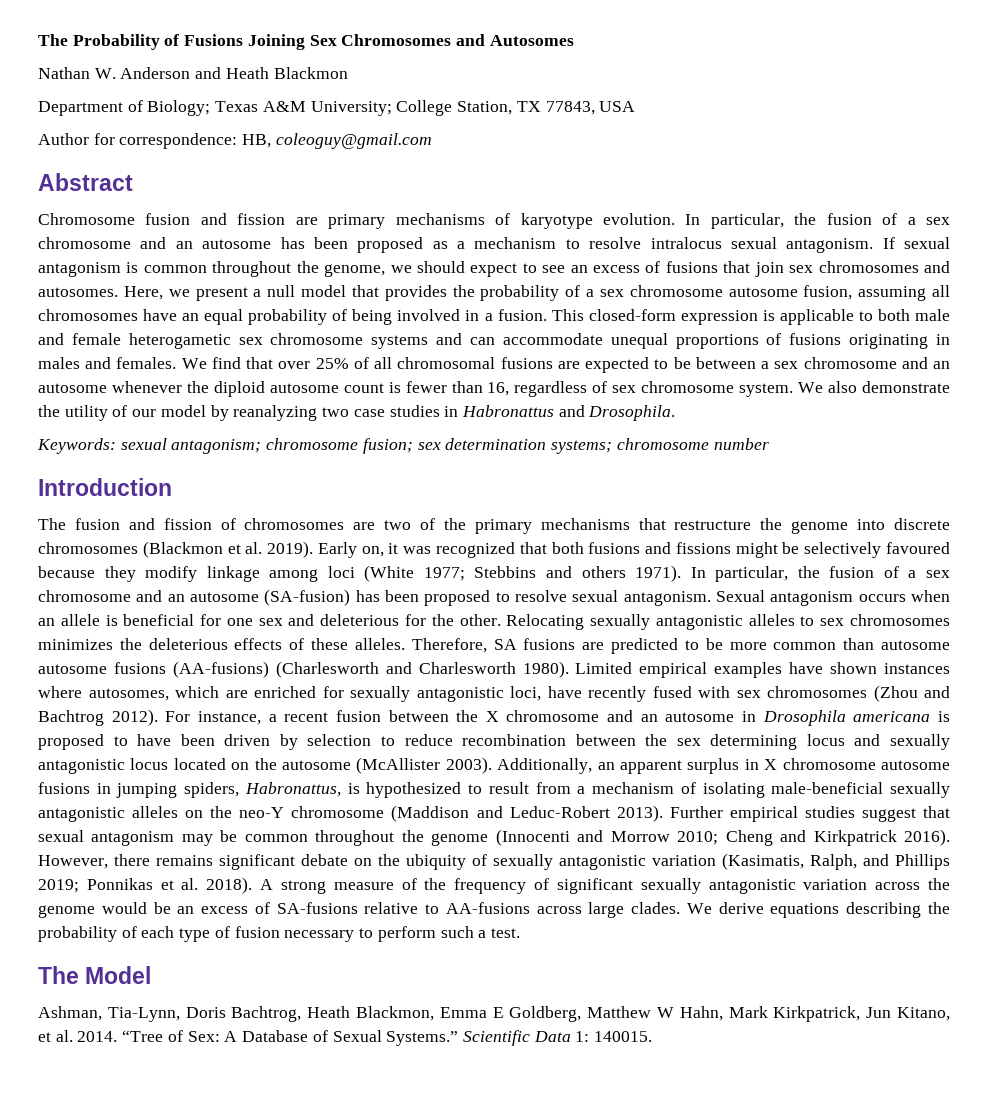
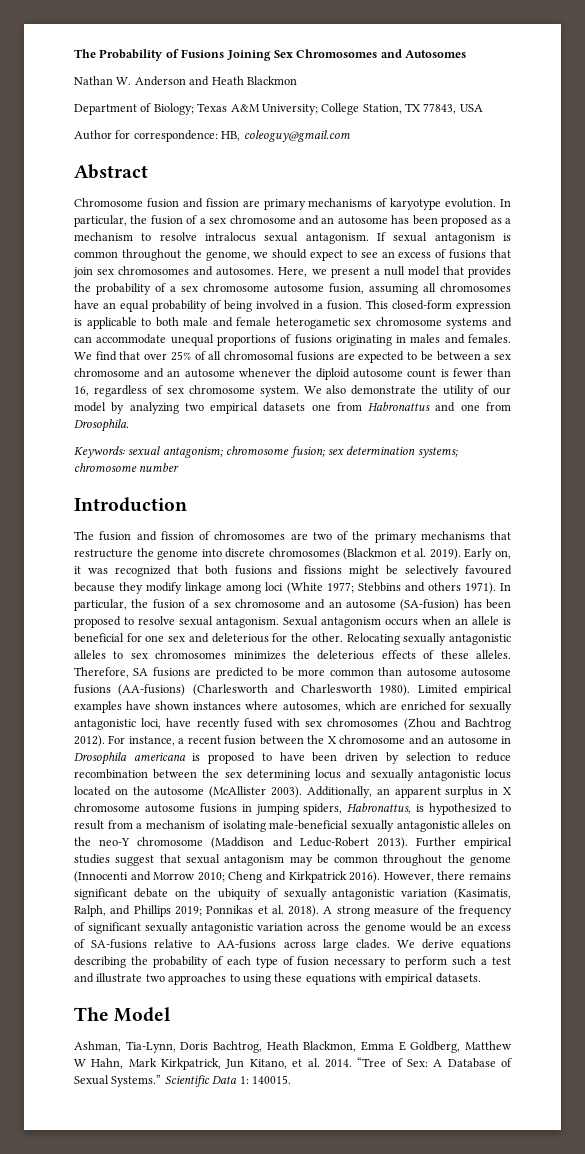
- We also demonstrate the utility of our model by reanalyzing two case studies in Habronattus and Drosophila.
+ We also demonstrate the utility of our model by analyzing two empirical datasets one from Habronattus and one from Drosophila.
- We derive equations describing the probability of each type of fusion necessary to perform such a test.
+ We derive equations describing the probability of each type of fusion necessary to perform such a test and illustrate two approaches to using these equations with empirical datasets.

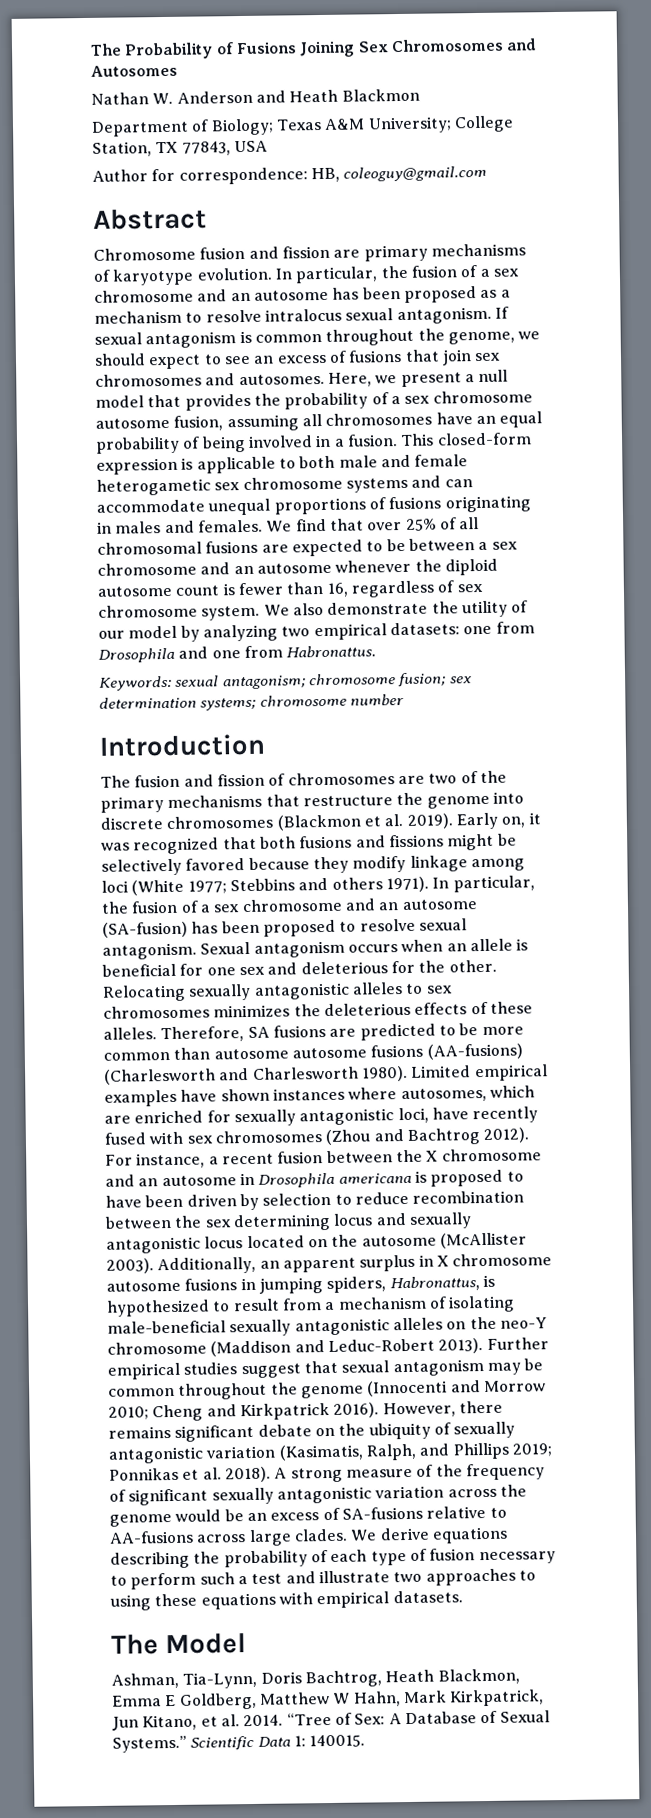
- We also demonstrate the utility of our model by analyzing two empirical datasets one from Habronattus and one from Drosophila.
+ We also demonstrate the utility of our model by analyzing two empirical datasets: one from Drosophila and one from Habronattus.
- Early on, it was recognized that both fusions and fissions might be selectively favoured because they modify linkage among loci (White 1977; Stebbins and others 1971).
+ Early on, it was recognized that both fusions and fissions might be selectively favored because they modify linkage among loci (White 1977; Stebbins and others 1971).

